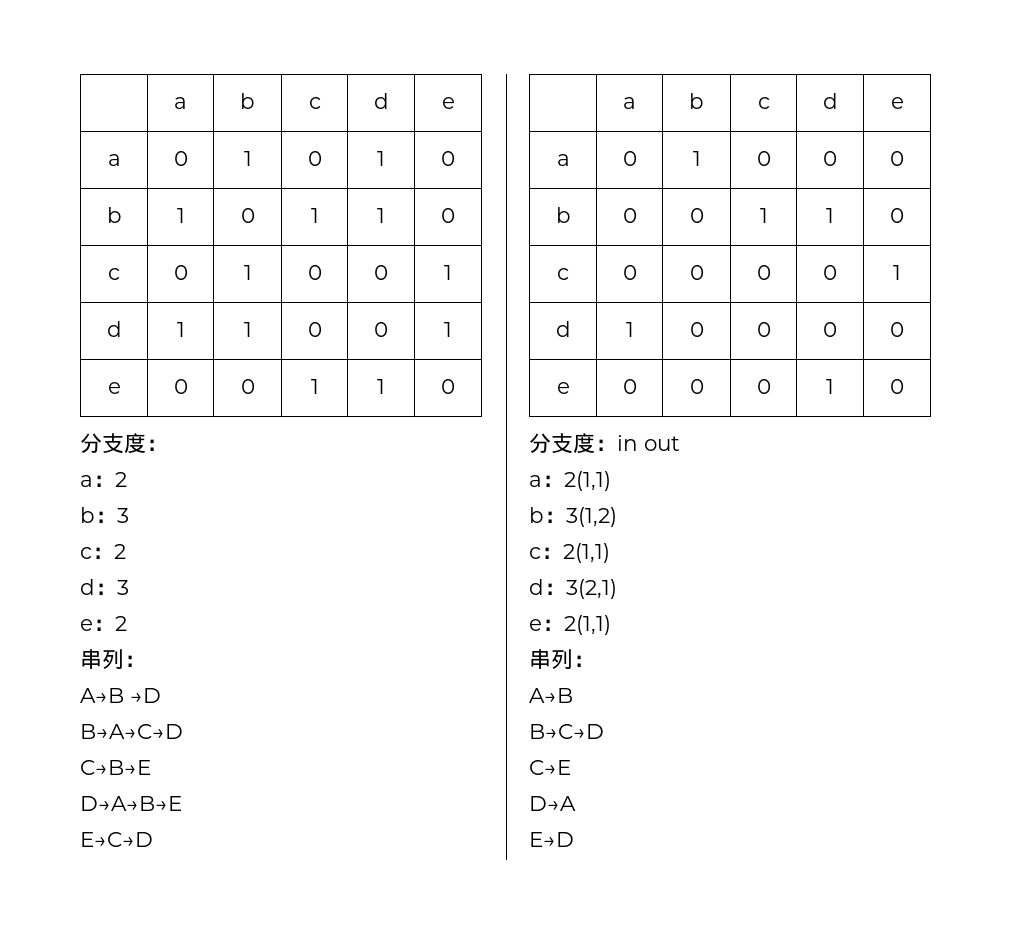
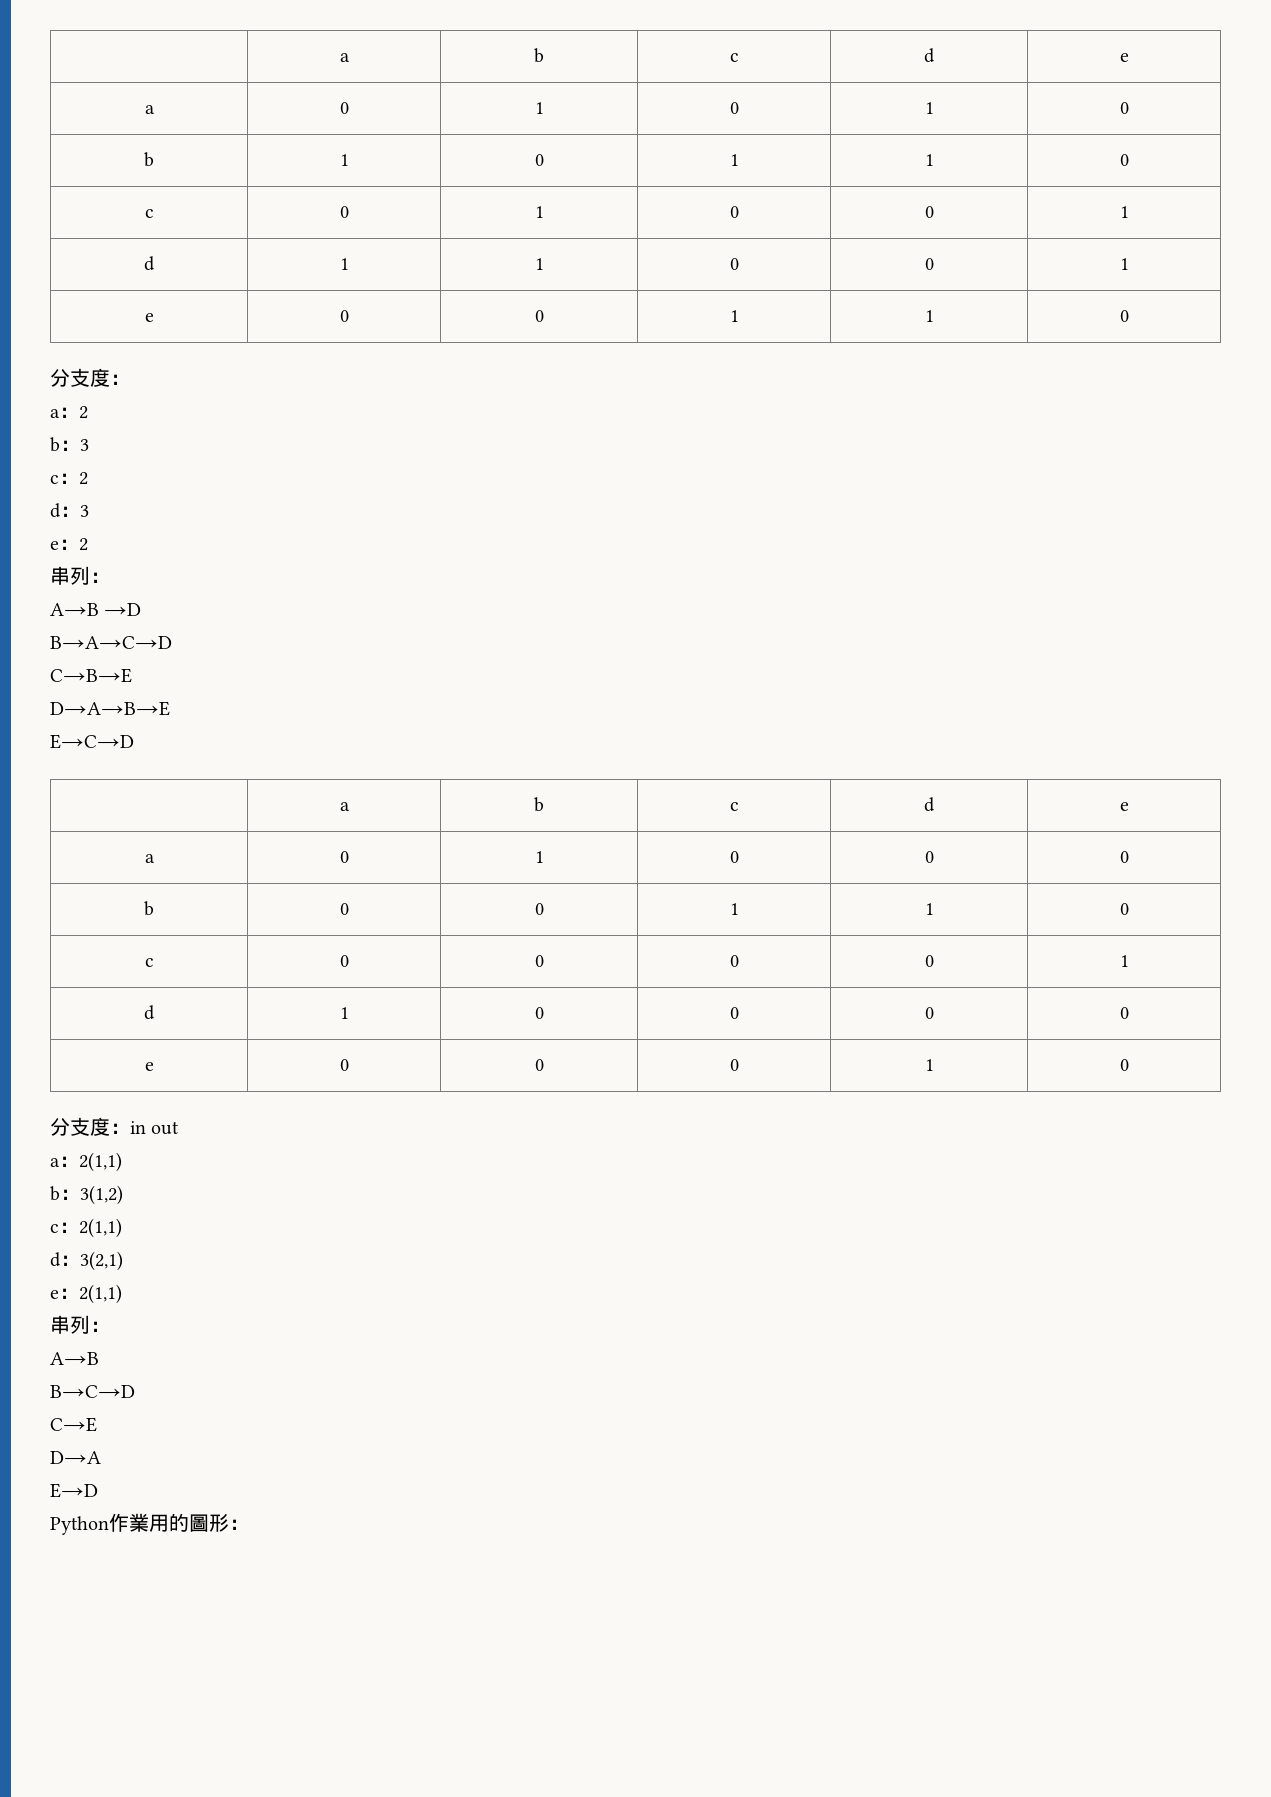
+ Python作業用的圖形：

